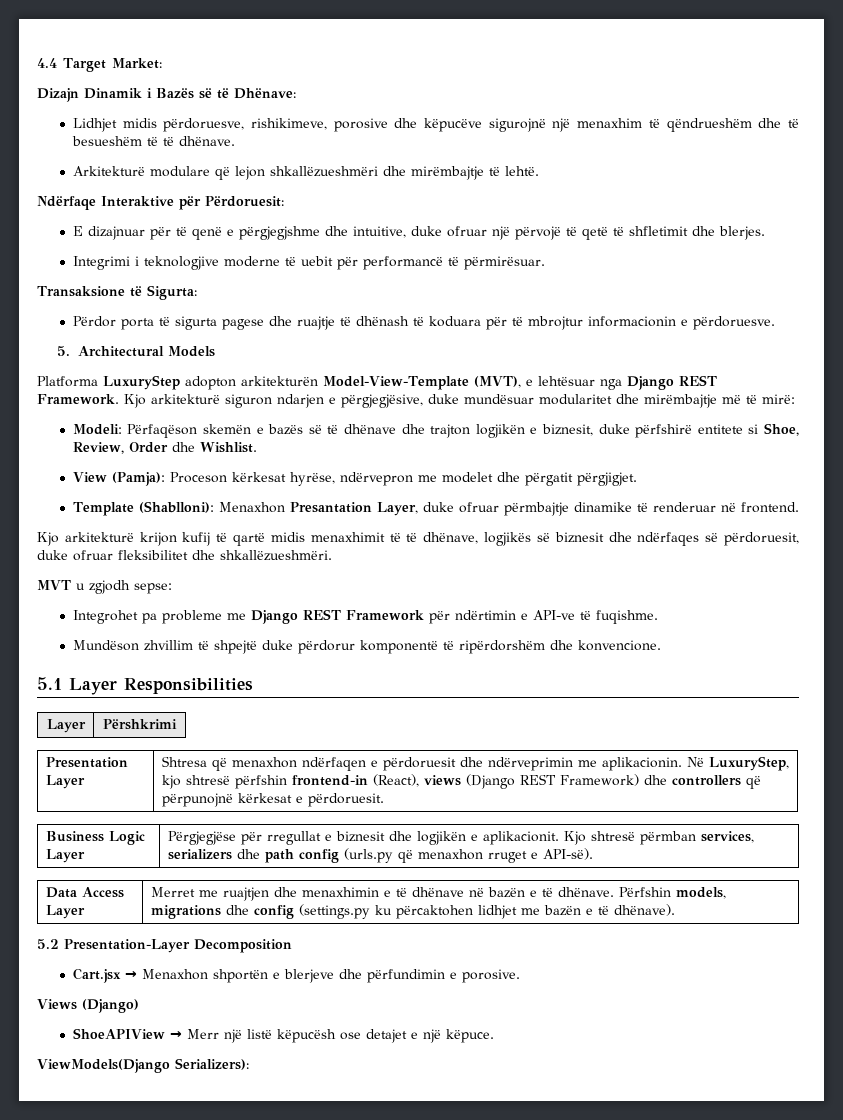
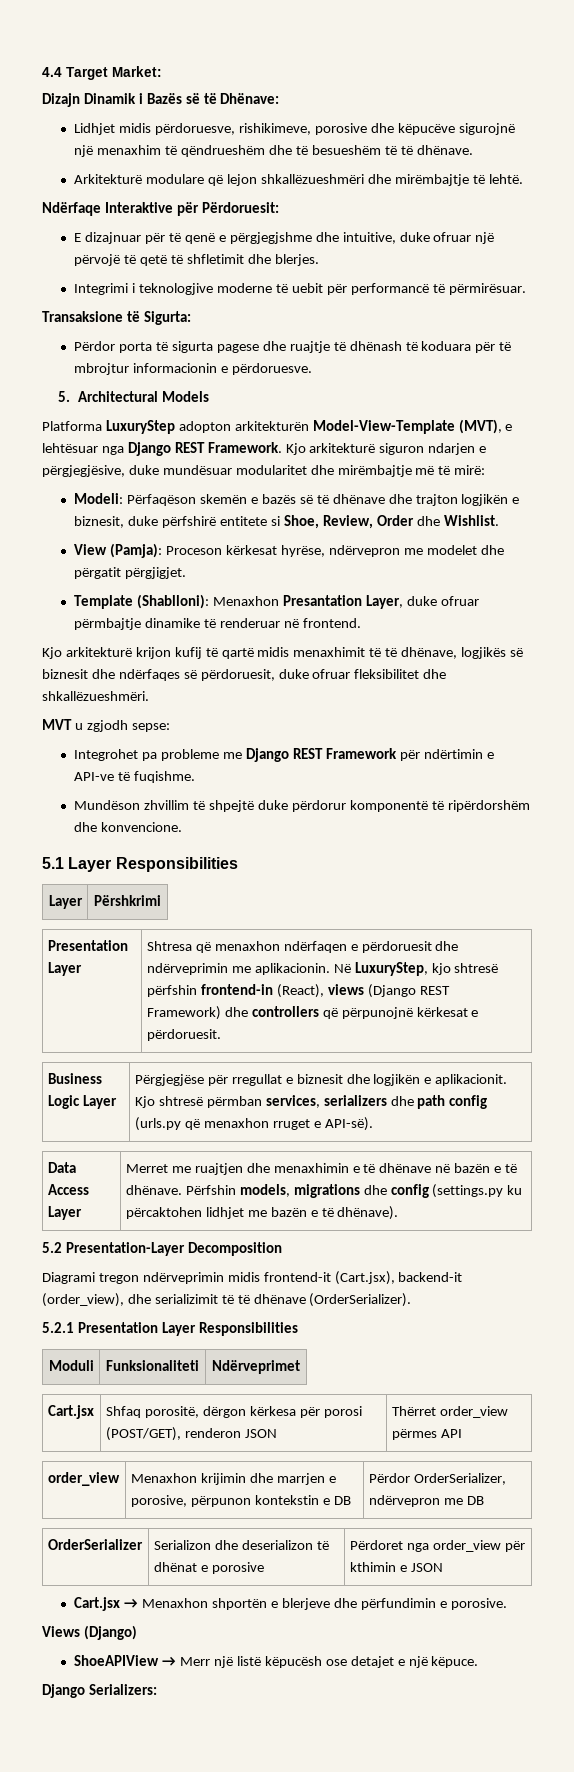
+ Diagrami tregon ndërveprimin midis frontend-it (Cart.jsx), backend-it (order_view), dhe serializimit të të dhënave (OrderSerializer).
+ 5.2.1 Presentation Layer Responsibilities
+ Moduli | Funksionaliteti | Ndërveprimet
+ Cart.jsx | Shfaq porositë, dërgon kërkesa për porosi (POST/GET), renderon JSON | Thërret order_view përmes API
+ order_view | Menaxhon krijimin dhe marrjen e porosive, përpunon kontekstin e DB | Përdor OrderSerializer, ndërvepron me DB
+ OrderSerializer | Serializon dhe deserializon të dhënat e porosive | Përdoret nga order_view për kthimin e JSON
- ViewModels(Django Serializers):
+ Django Serializers:

